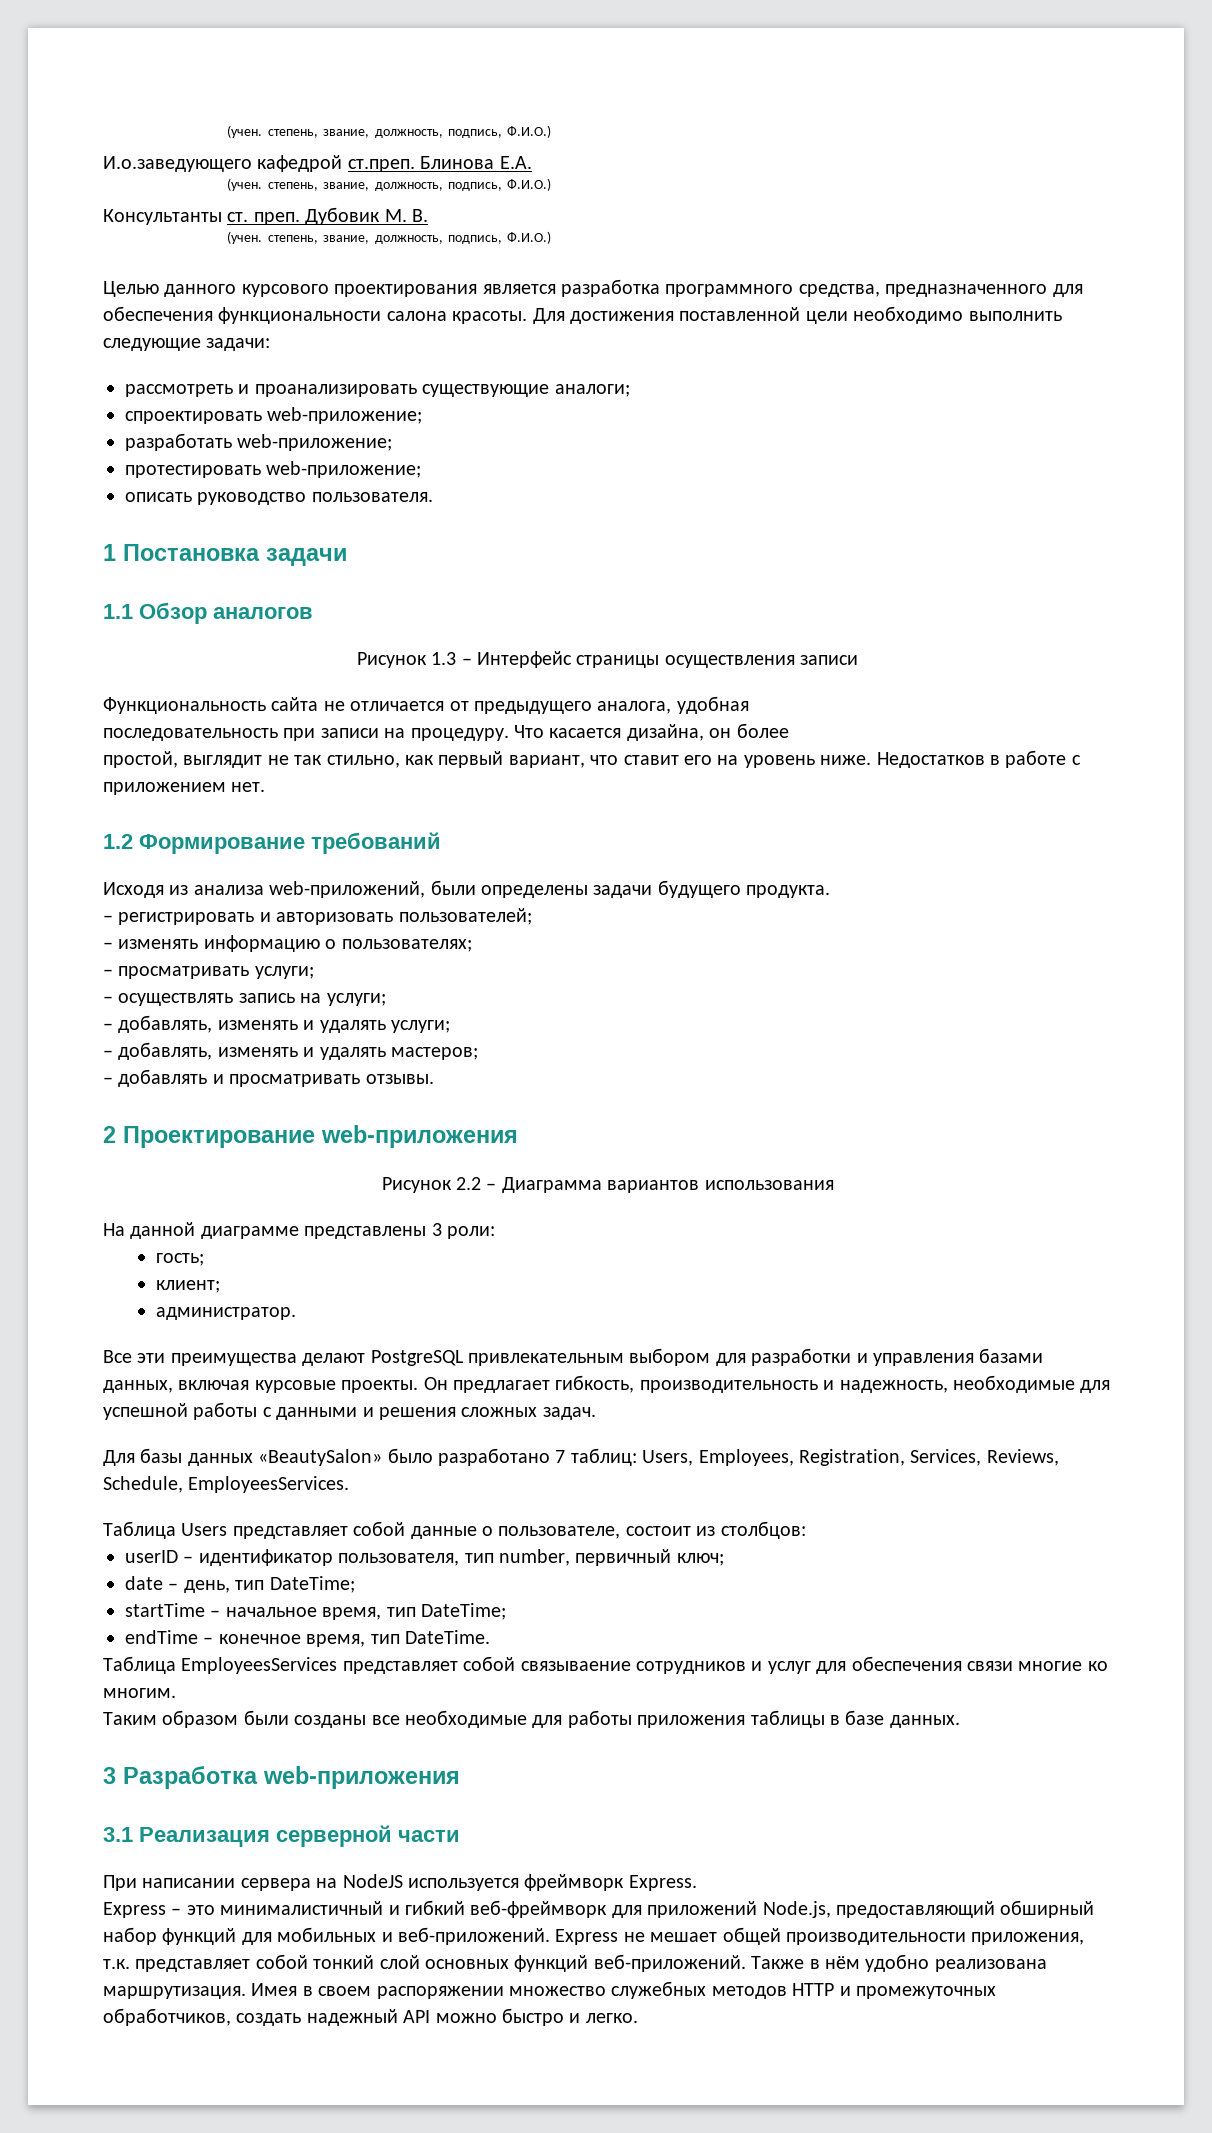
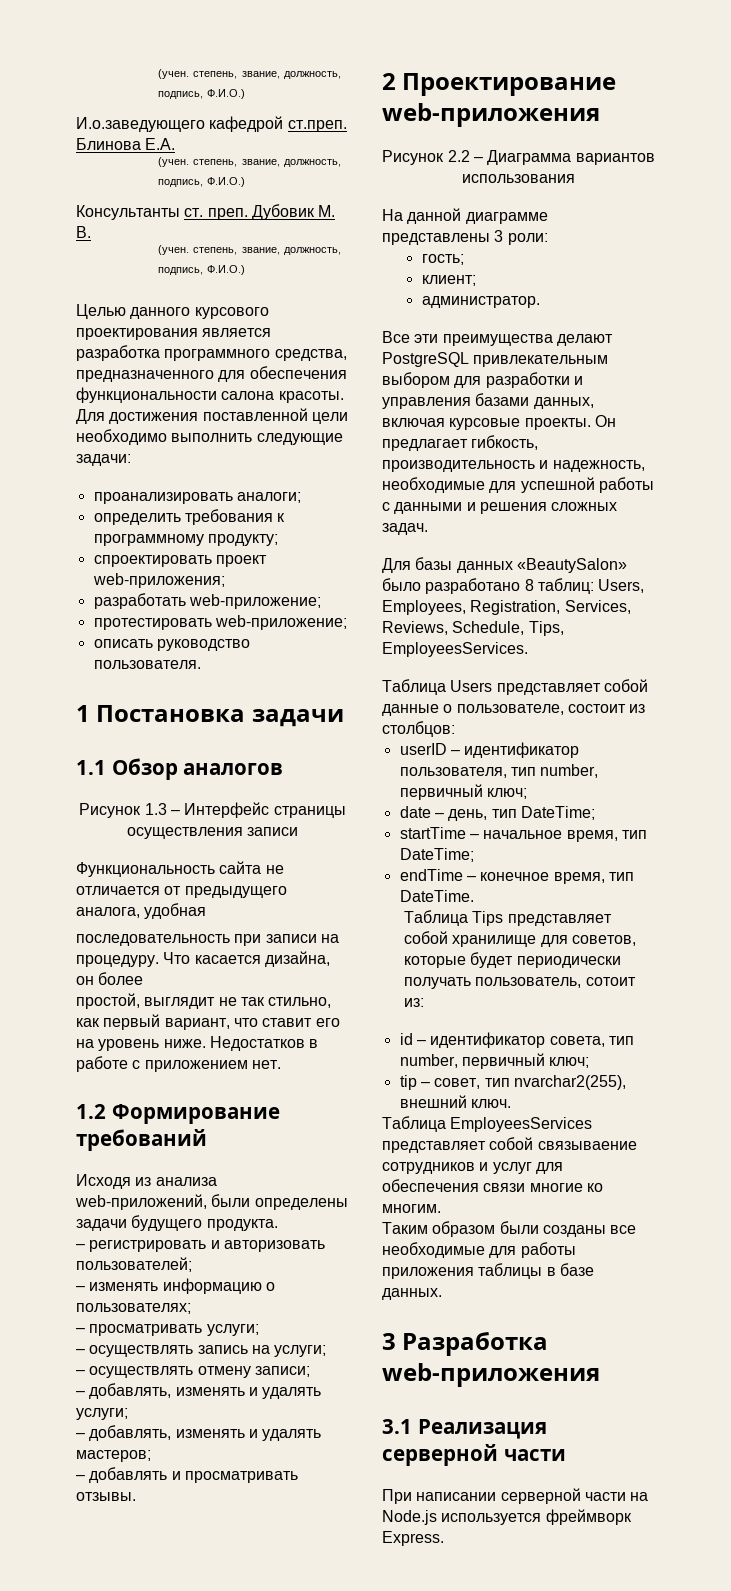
- рассмотреть и проанализировать существующие аналоги;
+ проанализировать аналоги;
+ определить требования к программному продукту;
- спроектировать web-приложение;
+ спроектировать проект web-приложения;
+ – осуществлять отмену записи;
- Для базы данных «BeautySalon» было разработано 7 таблиц: Users, Employees, Registration, Services, Reviews, Schedule, EmployeesServices.
+ Для базы данных «BeautySalon» было разработано 8 таблиц: Users, Employees, Registration, Services, Reviews, Schedule, Tips, EmployeesServices.
+ Таблица Tips представляет собой хранилище для советов, которые будет периодически получать пользователь, сотоит из:
+ id – идентификатор совета, тип number, первичный ключ;
+ tip – совет, тип nvarchar2(255), внешний ключ.
- При написании сервера на NodeJS используется фреймворк Express.
+ При написании серверной части на Node.js используется фреймворк Express.
- Express – это минималистичный и гибкий веб-фреймворк для приложений Node.js, предоставляющий обширный набор функций для мобильных и веб-приложений. Express не мешает общей производительности приложения, т.к. представляет собой тонкий слой основных функций веб-приложений. Также в нём удобно реализована маршрутизация. Имея в своем распоряжении множество служебных методов HTTP и промежуточных обработчиков, создать надежный API можно быстро и легко.

